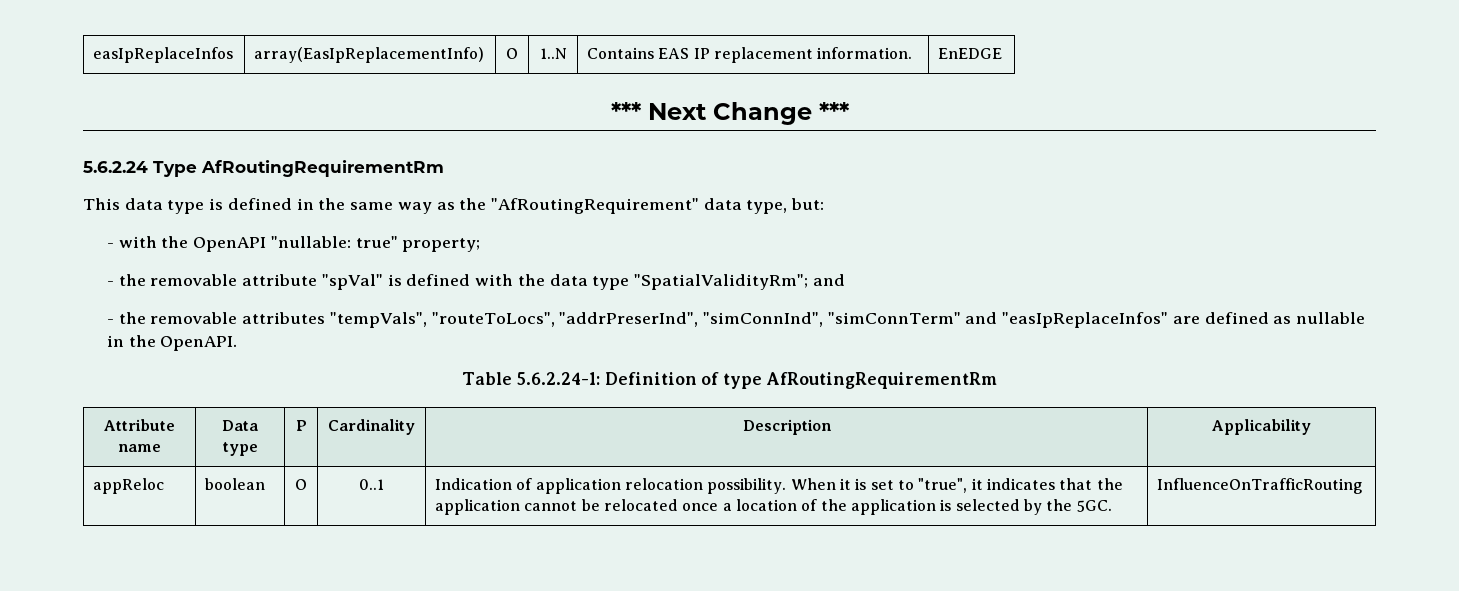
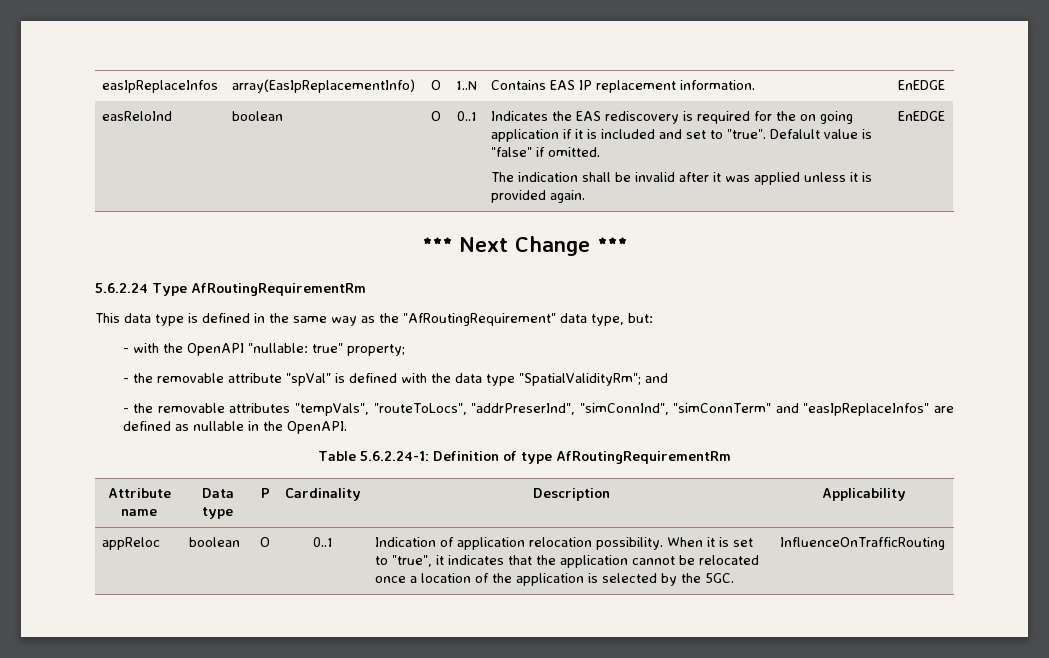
+ easReloInd | boolean | O | 0..1 | Indicates the EAS rediscovery is required for the on going application if it is included and set to "true". Defalult value is "false" if omitted.
+ The indication shall be invalid after it was applied unless it is provided again. | EnEDGE

